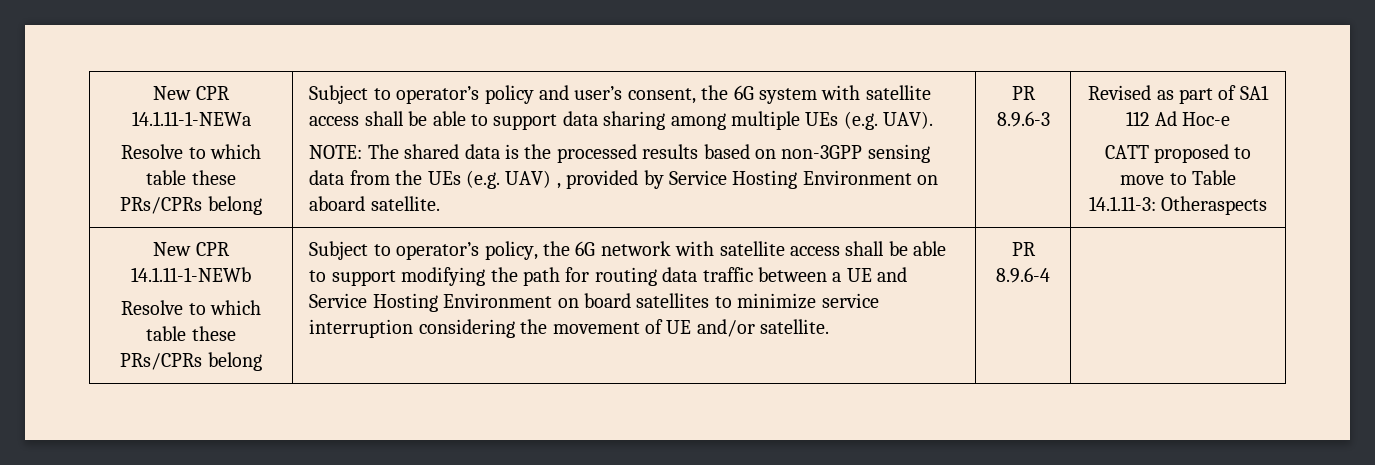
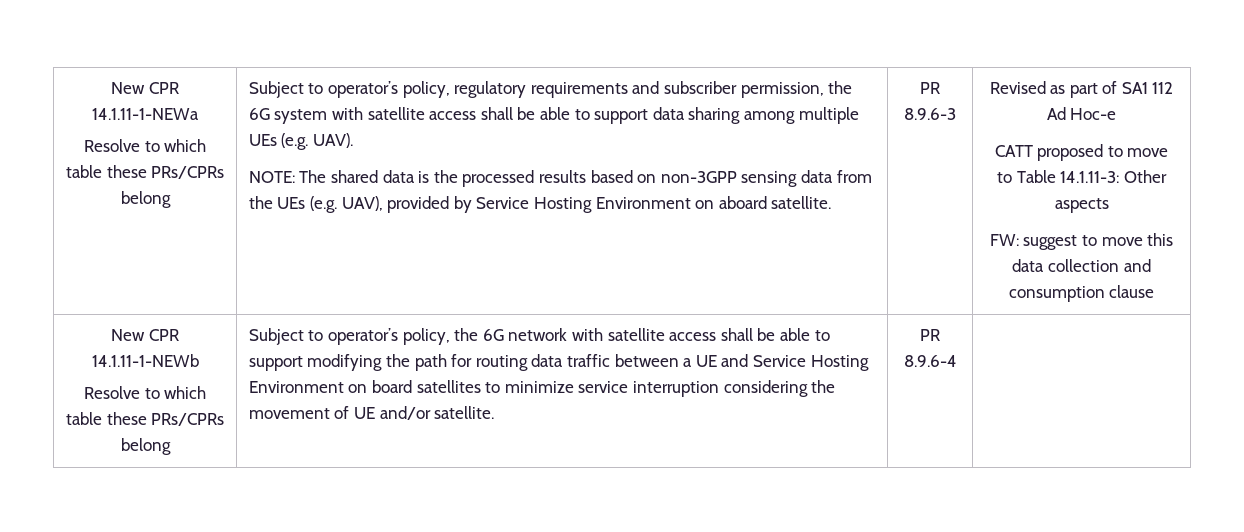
- Subject to operator’s policy and user’s consent, the 6G system with satellite access shall be able to support data sharing among multiple UEs (e.g. UAV).
+ Subject to operator’s policy, regulatory requirements and subscriber permission, the 6G system with satellite access shall be able to support data sharing among multiple UEs (e.g. UAV).
- NOTE: The shared data is the processed results based on non-3GPP sensing data from the UEs (e.g. UAV) , provided by Service Hosting Environment on aboard satellite.
+ NOTE: The shared data is the processed results based on non-3GPP sensing data from the UEs (e.g. UAV), provided by Service Hosting Environment on aboard satellite.
- CATT proposed to move to Table 14.1.11-3: Otheraspects
+ CATT proposed to move to Table 14.1.11-3: Other aspects
+ FW: suggest to move this data collection and consumption clause

